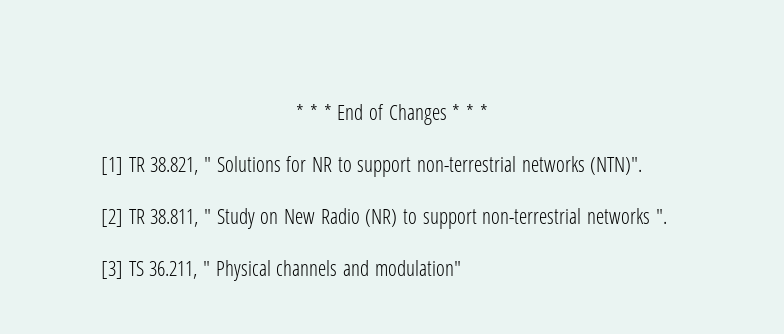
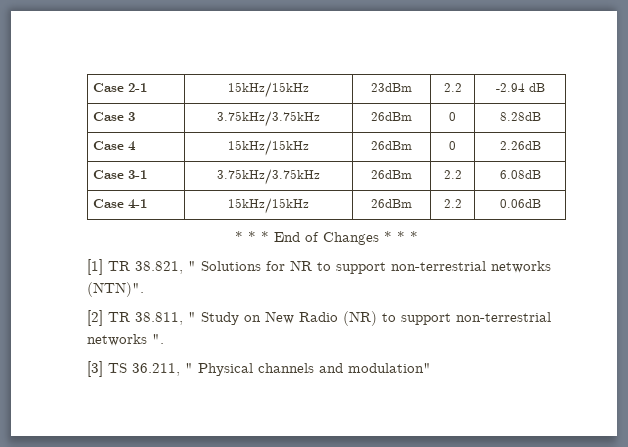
+ Case 2-1 | 15kHz/15kHz | 23dBm | 2.2 | -2.94 dB
+ Case 3 | 3.75kHz/3.75kHz | 26dBm | 0 | 8.28dB
+ Case 4 | 15kHz/15kHz | 26dBm | 0 | 2.26dB
+ Case 3-1 | 3.75kHz/3.75kHz | 26dBm | 2.2 | 6.08dB
+ Case 4-1 | 15kHz/15kHz | 26dBm | 2.2 | 0.06dB

